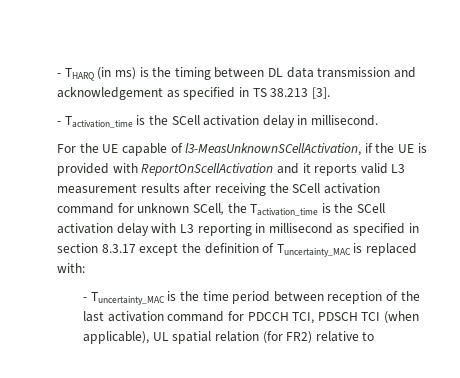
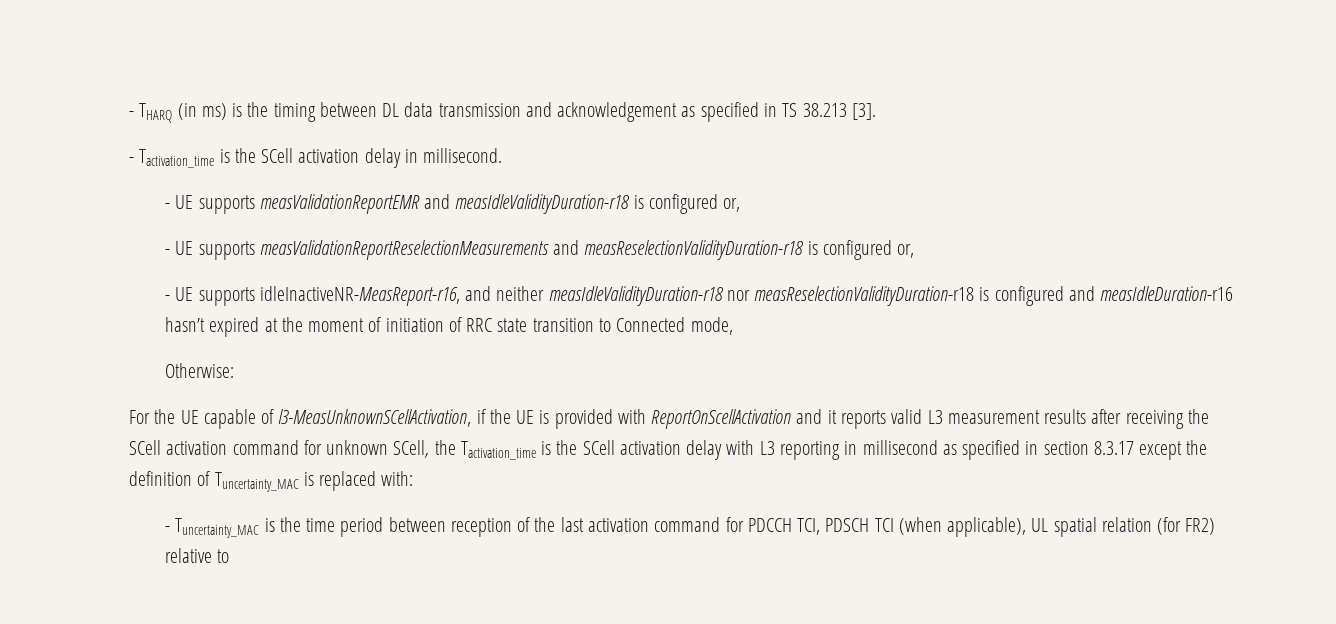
+ - UE supports measValidationReportEMR and measIdleValidityDuration-r18 is configured or,
+ - UE supports measValidationReportReselectionMeasurements and measReselectionValidityDuration-r18 is configured or,
+ - UE supports idleInactiveNR-MeasReport-r16, and neither measIdleValidityDuration-r18 nor measReselectionValidityDuration-r18 is configured and measIdleDuration-r16 hasn’t expired at the moment of initiation of RRC state transition to Connected mode,
+ Otherwise:

